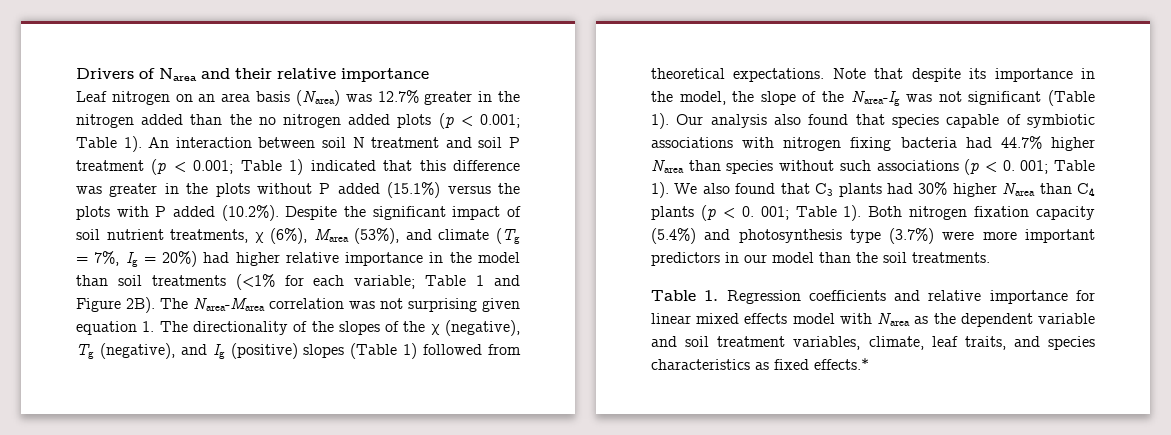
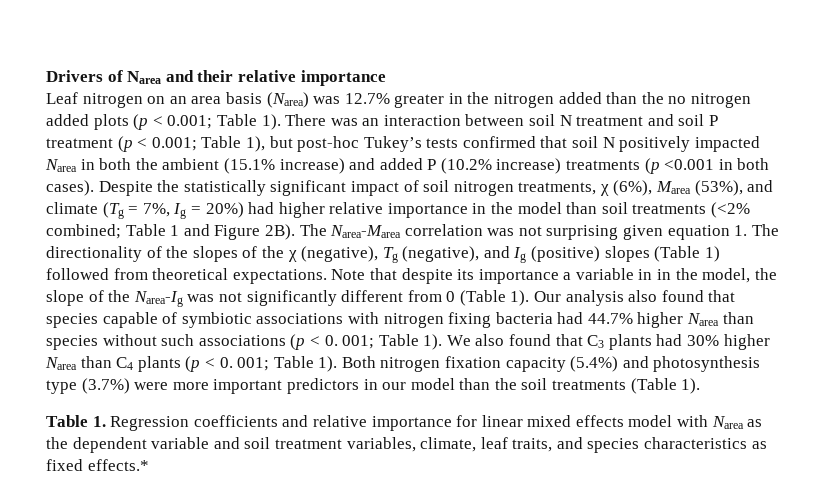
- An interaction between soil N treatment and soil P treatment (p < 0.001; Table 1) indicated that this difference was greater in the plots without P added (15.1%) versus the plots with P added (10.2%). Despite the significant impact of soil nutrient treatments, χ (6%), Marea (53%), and climate (Tg = 7%, Ig = 20%) had higher relative importance in the model than soil treatments (<1% for each variable; Table 1 and Figure 2B).
+ There was an interaction between soil N treatment and soil P treatment (p < 0.001; Table 1), but post-hoc Tukey’s tests confirmed that soil N positively impacted Narea in both the ambient (15.1% increase) and added P (10.2% increase) treatments (p <0.001 in both cases). Despite the statistically significant impact of soil nitrogen treatments, χ (6%), Marea (53%), and climate (Tg = 7%, Ig = 20%) had higher relative importance in the model than soil treatments (<2% combined; Table 1 and Figure 2B).
- Note that despite its importance in the model, the slope of the Narea-Ig was not significant (Table 1).
+ Note that despite its importance a variable in in the model, the slope of the Narea-Ig was not significantly different from 0 (Table 1).
- Both nitrogen fixation capacity (5.4%) and photosynthesis type (3.7%) were more important predictors in our model than the soil treatments.
+ Both nitrogen fixation capacity (5.4%) and photosynthesis type (3.7%) were more important predictors in our model than the soil treatments (Table 1).

